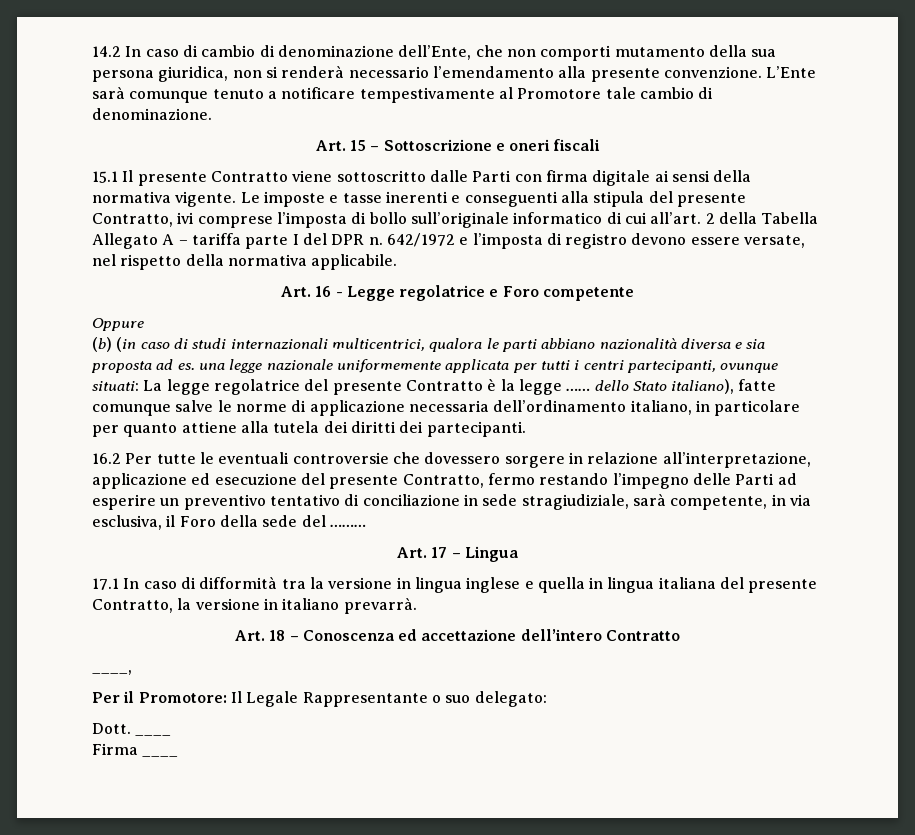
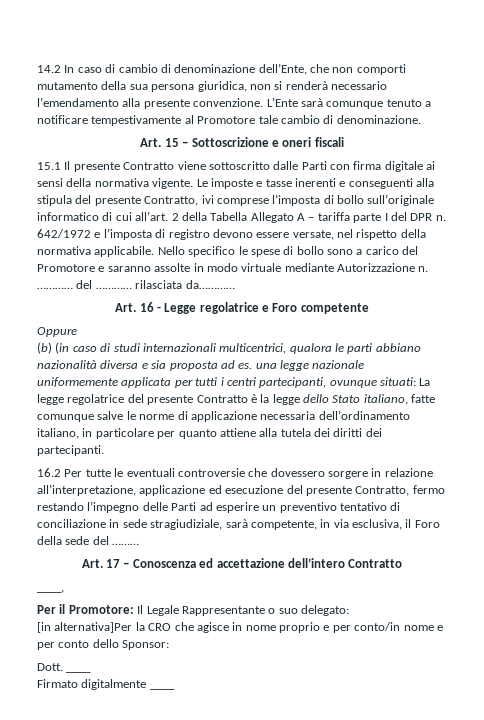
+ Nello specifico le spese di bollo sono a carico del Promotore e saranno assolte in modo virtuale mediante Autorizzazione n. ………… del ………… rilasciata da…………
- La legge regolatrice del presente Contratto è la legge …… dello Stato italiano), fatte comunque salve le norme di applicazione necessaria dell’ordinamento italiano, in particolare per quanto attiene alla tutela dei diritti dei partecipanti.
+ La legge regolatrice del presente Contratto è la legge dello Stato italiano, fatte comunque salve le norme di applicazione necessaria dell’ordinamento italiano, in particolare per quanto attiene alla tutela dei diritti dei partecipanti.
- Art. 17 – Lingua
- 17.1 In caso di difformità tra la versione in lingua inglese e quella in lingua italiana del presente Contratto, la versione in italiano prevarrà.
- Art. 18 – Conoscenza ed accettazione dell’intero Contratto
+ Art. 17 – Conoscenza ed accettazione dell’intero Contratto
+ [in alternativa]Per la CRO che agisce in nome proprio e per conto/in nome e per conto dello Sponsor:
- Firma ____
+ Firmato digitalmente ____

